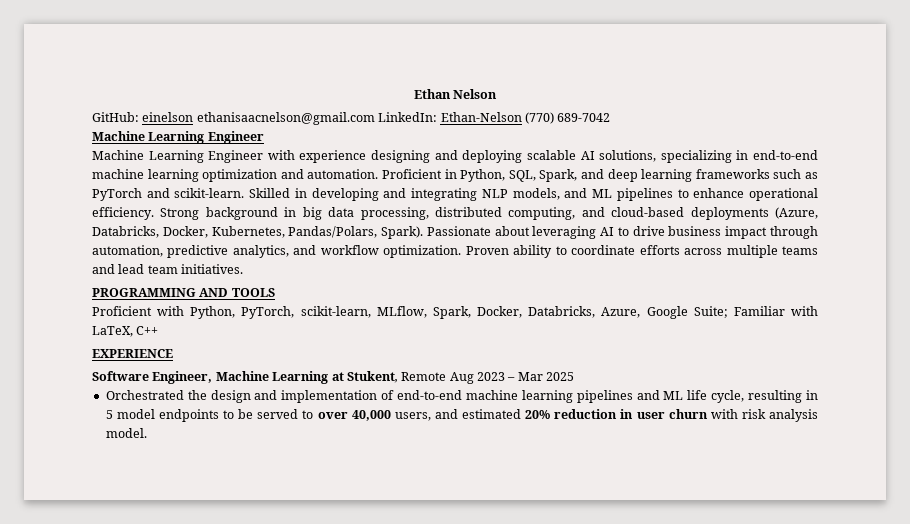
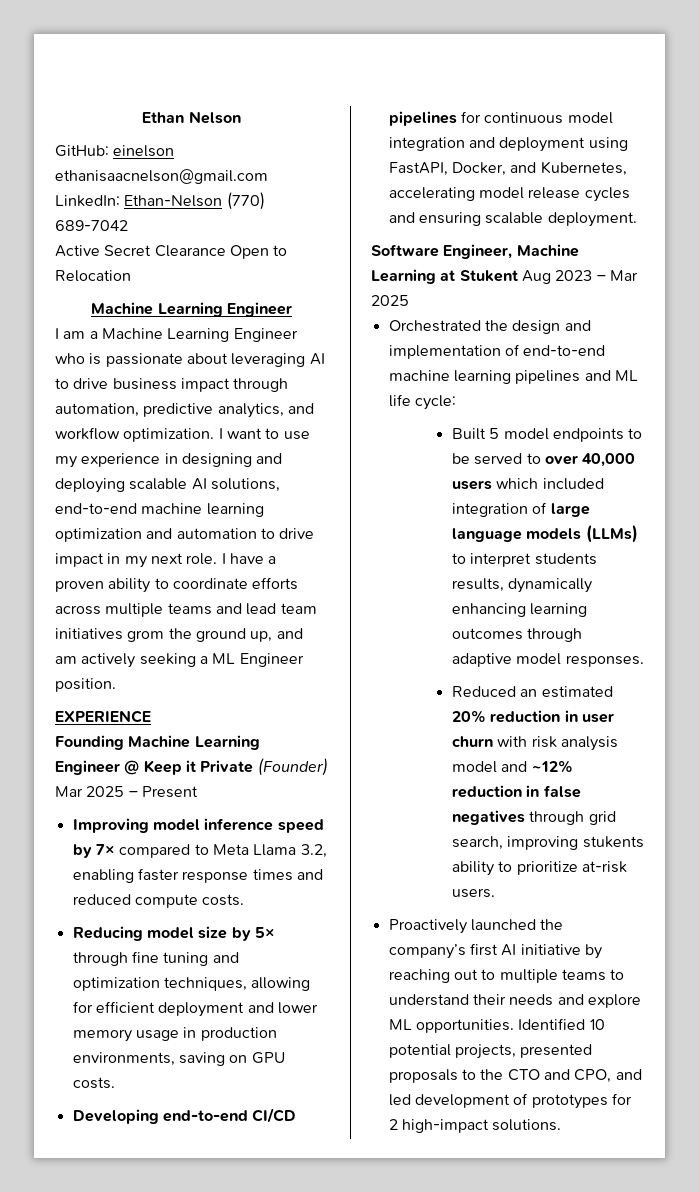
  GitHub: einelson ethanisaacnelson@gmail.com LinkedIn: Ethan-Nelson (770) 689-7042
+ Active Secret Clearance Open to Relocation
  Machine Learning Engineer
- Machine Learning Engineer with experience designing and deploying scalable AI solutions, specializing in end-to-end machine learning optimization and automation. Proficient in Python, SQL, Spark, and deep learning frameworks such as PyTorch and scikit-learn. Skilled in developing and integrating NLP models, and ML pipelines to enhance operational efficiency. Strong background in big data processing, distributed computing, and cloud-based deployments (Azure, Databricks, Docker, Kubernetes, Pandas/Polars, Spark). Passionate about leveraging AI to drive business impact through automation, predictive analytics, and workflow optimization.
+ I am a Machine Learning Engineer who is passionate about leveraging AI to drive business impact through automation, predictive analytics, and workflow optimization.
- Proven ability to coordinate efforts across multiple teams and lead team initiatives.
- PROGRAMMING AND TOOLS
- Proficient with Python, PyTorch, scikit-learn, MLflow, Spark, Docker, Databricks, Azure, Google Suite; Familiar with LaTeX, C++
+ I want to use my experience in designing and deploying scalable AI solutions, end-to-end machine learning optimization and automation to drive impact in my next role. I have a proven ability to coordinate efforts across multiple teams and lead team initiatives grom the ground up, and am actively seeking a ML Engineer position.
  EXPERIENCE
+ Founding Machine Learning Engineer @ Keep it Private (Founder) Mar 2025 – Present
+ Improving model inference speed by 7× compared to Meta Llama 3.2, enabling faster response times and reduced compute costs.
+ Reducing model size by 5× through fine tuning and optimization techniques, allowing for efficient deployment and lower memory usage in production environments, saving on GPU costs.
+ Developing end-to-end CI/CD pipelines for continuous model integration and deployment using FastAPI, Docker, and Kubernetes, accelerating model release cycles and ensuring scalable deployment.
- Software Engineer, Machine Learning at Stukent, Remote Aug 2023 – Mar 2025
+ Software Engineer, Machine Learning at Stukent Aug 2023 – Mar 2025
- Orchestrated the design and implementation of end-to-end machine learning pipelines and ML life cycle, resulting in 5 model endpoints to be served to over 40,000 users, and estimated 20% reduction in user churn with risk analysis model.
+ Orchestrated the design and implementation of end-to-end machine learning pipelines and ML life cycle:
+ Built 5 model endpoints to be served to over 40,000 users which included integration of large language models (LLMs) to interpret students results, dynamically enhancing learning outcomes through adaptive model responses.
+ Reduced an estimated 20% reduction in user churn with risk analysis model and ~12% reduction in false negatives through grid search, improving stukents ability to prioritize at-risk users.
+ Proactively launched the company’s first AI initiative by reaching out to multiple teams to understand their needs and explore ML opportunities. Identified 10 potential projects, presented proposals to the CTO and CPO, and led development of prototypes for 2 high-impact solutions.

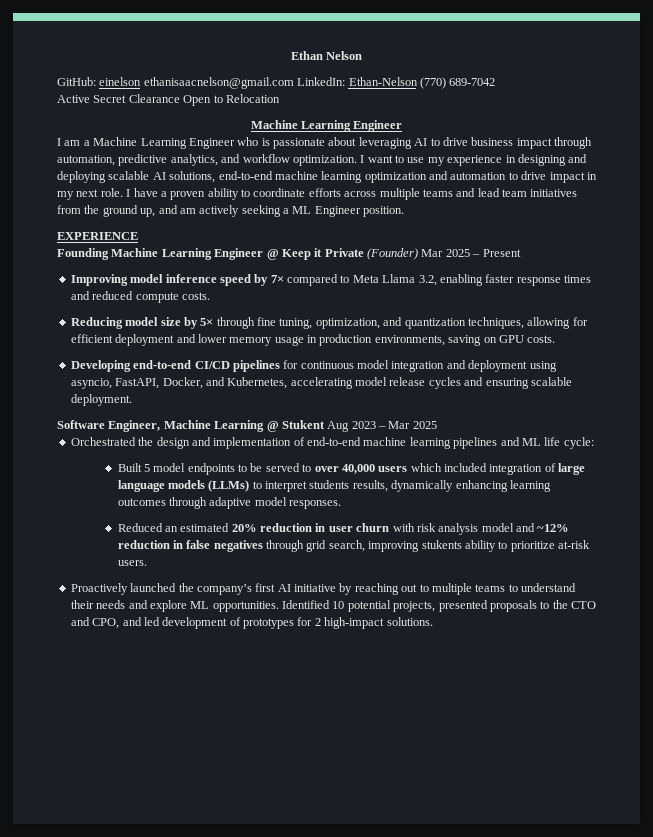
- I have a proven ability to coordinate efforts across multiple teams and lead team initiatives grom the ground up, and am actively seeking a ML Engineer position.
+ I have a proven ability to coordinate efforts across multiple teams and lead team initiatives from the ground up, and am actively seeking a ML Engineer position.
- Reducing model size by 5× through fine tuning and optimization techniques, allowing for efficient deployment and lower memory usage in production environments, saving on GPU costs.
+ Reducing model size by 5× through fine tuning, optimization, and quantization techniques, allowing for efficient deployment and lower memory usage in production environments, saving on GPU costs.
- Developing end-to-end CI/CD pipelines for continuous model integration and deployment using FastAPI, Docker, and Kubernetes, accelerating model release cycles and ensuring scalable deployment.
+ Developing end-to-end CI/CD pipelines for continuous model integration and deployment using asyncio, FastAPI, Docker, and Kubernetes, accelerating model release cycles and ensuring scalable deployment.
- Software Engineer, Machine Learning at Stukent Aug 2023 – Mar 2025
+ Software Engineer, Machine Learning @ Stukent Aug 2023 – Mar 2025

